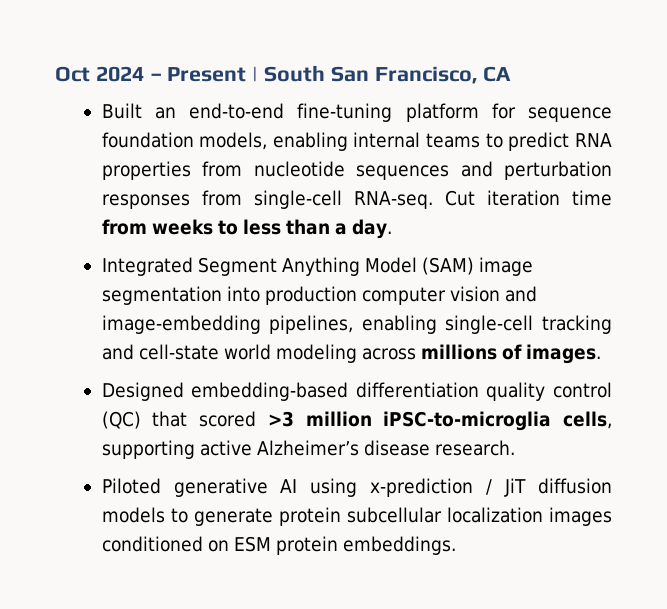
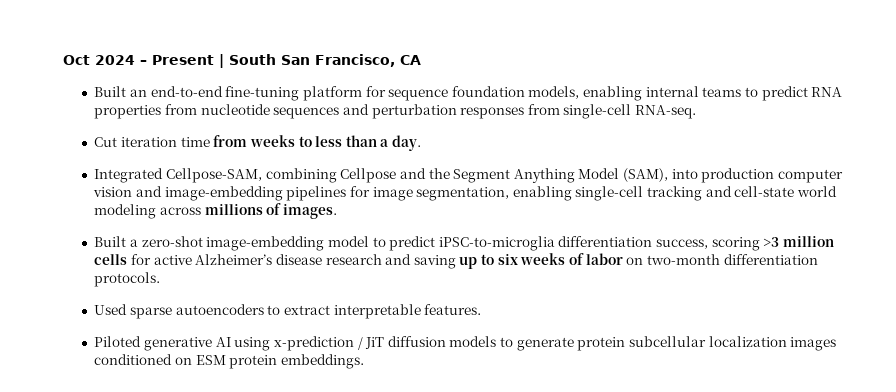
- Built an end-to-end fine-tuning platform for sequence foundation models, enabling internal teams to predict RNA properties from nucleotide sequences and perturbation responses from single-cell RNA-seq. Cut iteration time from weeks to less than a day.
+ Built an end-to-end fine-tuning platform for sequence foundation models, enabling internal teams to predict RNA properties from nucleotide sequences and perturbation responses from single-cell RNA-seq.
+ Cut iteration time from weeks to less than a day.
- Integrated Segment Anything Model (SAM) image segmentation into production computer vision and image-embedding pipelines, enabling single-cell tracking and cell-state world modeling across millions of images.
+ Integrated Cellpose-SAM, combining Cellpose and the Segment Anything Model (SAM), into production computer vision and image-embedding pipelines for image segmentation, enabling single-cell tracking and cell-state world modeling across millions of images.
- Designed embedding-based differentiation quality control (QC) that scored >3 million iPSC-to-microglia cells, supporting active Alzheimer’s disease research.
+ Built a zero-shot image-embedding model to predict iPSC-to-microglia differentiation success, scoring >3 million cells for active Alzheimer’s disease research and saving up to six weeks of labor on two-month differentiation protocols.
+ Used sparse autoencoders to extract interpretable features.

